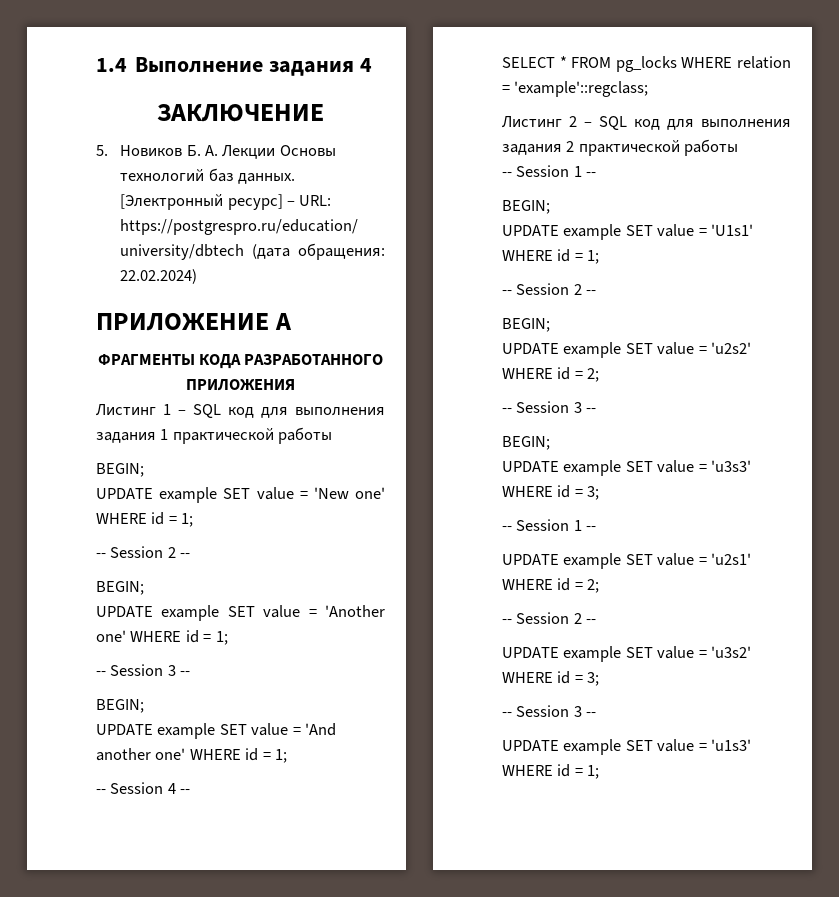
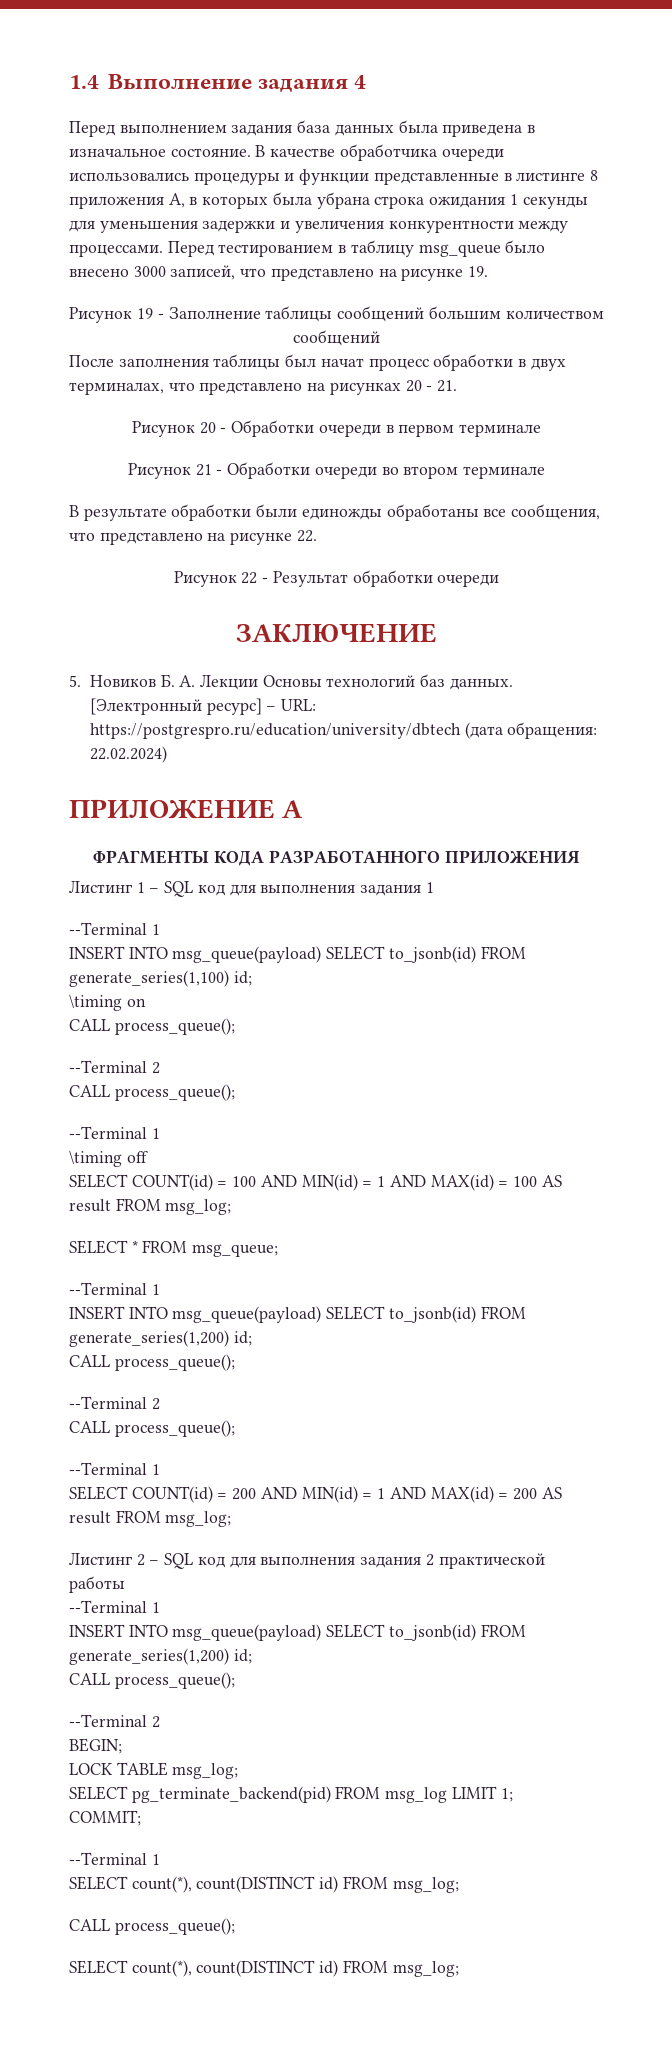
+ Перед выполнением задания база данных была приведена в изначальное состояние. В качестве обработчика очереди использовались процедуры и функции представленные в листинге 8 приложения А, в которых была убрана строка ожидания 1 секунды для уменьшения задержки и увеличения конкурентности между процессами. Перед тестированием в таблицу msg_queue было внесено 3000 записей, что представлено на рисунке 19.
+ Рисунок 19 - Заполнение таблицы сообщений большим количеством сообщений
+ После заполнения таблицы был начат процесс обработки в двух терминалах, что представлено на рисунках 20 - 21.
+ Рисунок 20 - Обработки очереди в первом терминале
+ Рисунок 21 - Обработки очереди во втором терминале
+ В результате обработки были единожды обработаны все сообщения, что представлено на рисунке 22.
+ Рисунок 22 - Результат обработки очереди
- Листинг 1 – SQL код для выполнения задания 1 практической работы
- BEGIN;
- UPDATE example SET value = 'New one' WHERE id = 1;
- -- Session 2 --
- BEGIN;
- UPDATE example SET value = 'Another one' WHERE id = 1;
- -- Session 3 --
- BEGIN;
- UPDATE example SET value = 'And another one' WHERE id = 1;
- -- Session 4 --
- SELECT * FROM pg_locks WHERE relation = 'example'::regclass;
+ Листинг 1 – SQL код для выполнения задания 1
+ --Terminal 1
+ INSERT INTO msg_queue(payload) SELECT to_jsonb(id) FROM generate_series(1,100) id;
+ \timing on
+ CALL process_queue();
+ --Terminal 2
+ CALL process_queue();
+ --Terminal 1
+ \timing off
+ SELECT COUNT(id) = 100 AND MIN(id) = 1 AND MAX(id) = 100 AS result FROM msg_log;
+ SELECT * FROM msg_queue;
+ --Terminal 1
+ INSERT INTO msg_queue(payload) SELECT to_jsonb(id) FROM generate_series(1,200) id;
+ CALL process_queue();
+ --Terminal 2
+ CALL process_queue();
+ --Terminal 1
+ SELECT COUNT(id) = 200 AND MIN(id) = 1 AND MAX(id) = 200 AS result FROM msg_log;
  Листинг 2 – SQL код для выполнения задания 2 практической работы
- -- Session 1 --
+ --Terminal 1
+ INSERT INTO msg_queue(payload) SELECT to_jsonb(id) FROM generate_series(1,200) id;
+ CALL process_queue();
+ --Terminal 2
  BEGIN;
- UPDATE example SET value = 'U1s1' WHERE id = 1;
- -- Session 2 --
- BEGIN;
- UPDATE example SET value = 'u2s2' WHERE id = 2;
- -- Session 3 --
- BEGIN;
- UPDATE example SET value = 'u3s3' WHERE id = 3;
- -- Session 1 --
- UPDATE example SET value = 'u2s1' WHERE id = 2;
- -- Session 2 --
- UPDATE example SET value = 'u3s2' WHERE id = 3;
- -- Session 3 --
- UPDATE example SET value = 'u1s3' WHERE id = 1;
+ LOCK TABLE msg_log;
+ SELECT pg_terminate_backend(pid) FROM msg_log LIMIT 1;
+ COMMIT;
+ --Terminal 1
+ SELECT count(*), count(DISTINCT id) FROM msg_log;
+ CALL process_queue();
+ SELECT count(*), count(DISTINCT id) FROM msg_log;

